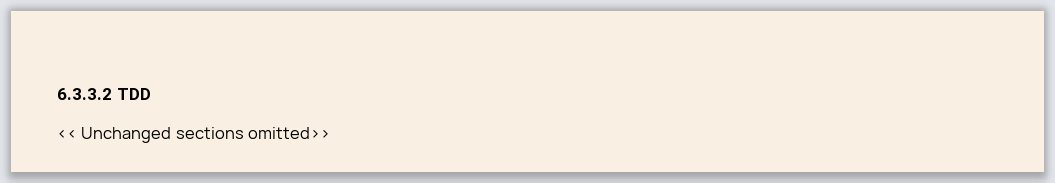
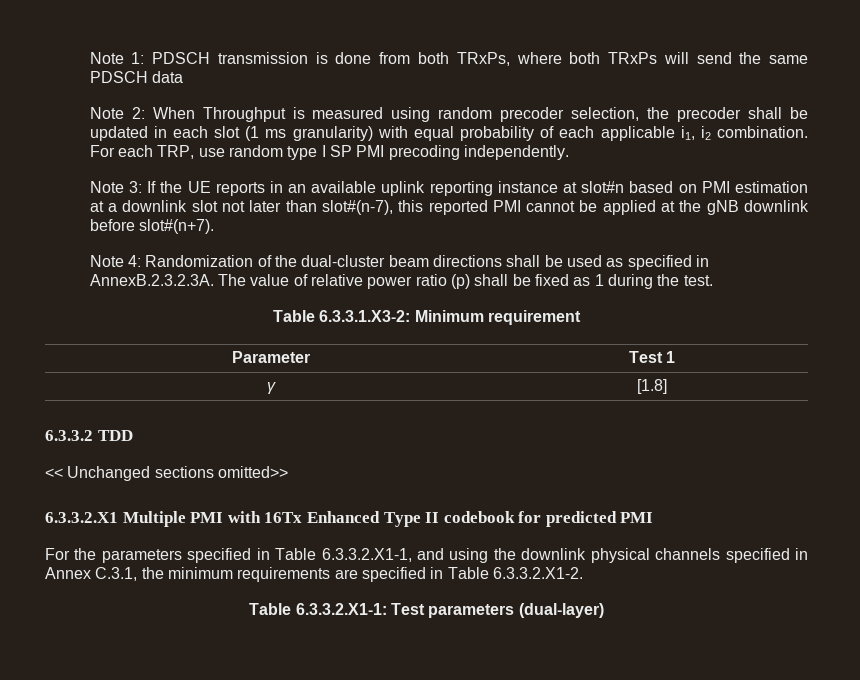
+ Note 1: PDSCH transmission is done from both TRxPs, where both TRxPs will send the same PDSCH data
+ Note 2: When Throughput is measured using random precoder selection, the precoder shall be updated in each slot (1 ms granularity) with equal probability of each applicable i1, i2 combination. For each TRP, use random type I SP PMI precoding independently.
+ Note 3: If the UE reports in an available uplink reporting instance at slot#n based on PMI estimation at a downlink slot not later than slot#(n-7), this reported PMI cannot be applied at the gNB downlink before slot#(n+7).
+ Note 4: Randomization of the dual-cluster beam directions shall be used as specified in AnnexB.2.3.2.3A. The value of relative power ratio (p) shall be fixed as 1 during the test.
+ Table 6.3.3.1.X3-2: Minimum requirement
+ Parameter | Test 1
+ γ | [1.8]
+ 6.3.3.2.X1 Multiple PMI with 16Tx Enhanced Type II codebook for predicted PMI
+ For the parameters specified in Table 6.3.3.2.X1-1, and using the downlink physical channels specified in Annex C.3.1, the minimum requirements are specified in Table 6.3.3.2.X1-2.
+ Table 6.3.3.2.X1-1: Test parameters (dual-layer)

